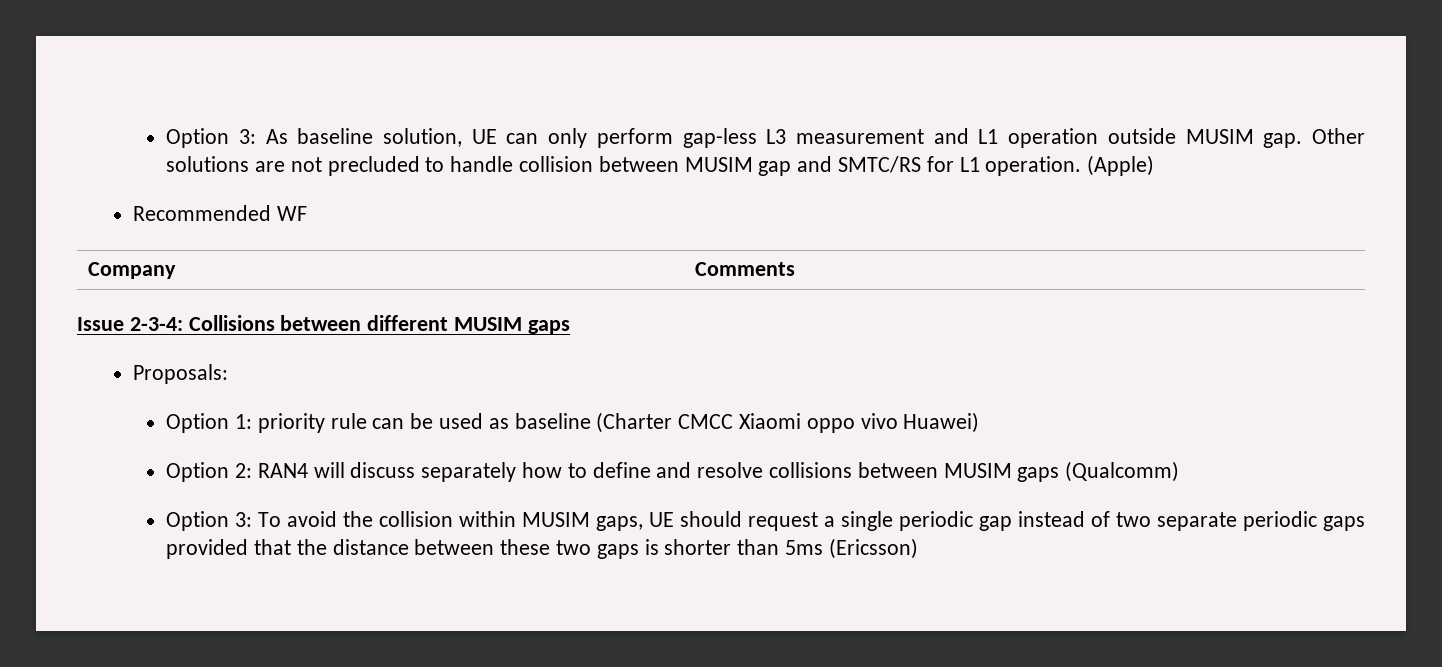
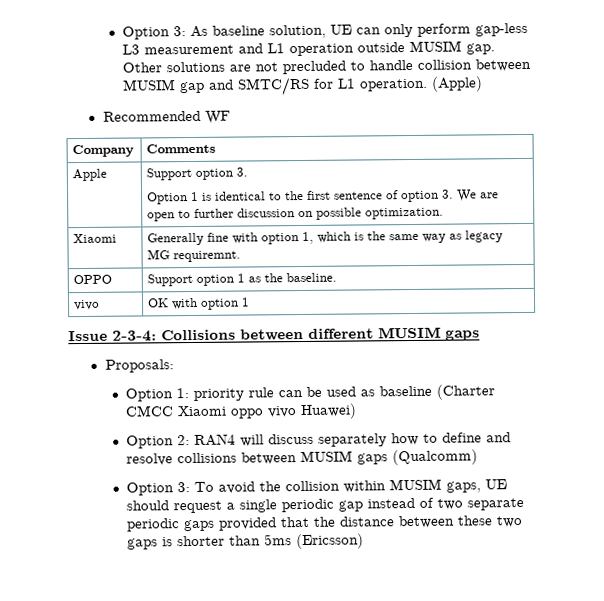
+ Apple | Support option 3.
+ Option 1 is identical to the first sentence of option 3. We are open to further discussion on possible optimization.
+ Xiaomi | Generally fine with option 1, which is the same way as legacy MG requiremnt.
+ OPPO | Support option 1 as the baseline.
+ vivo | OK with option 1

